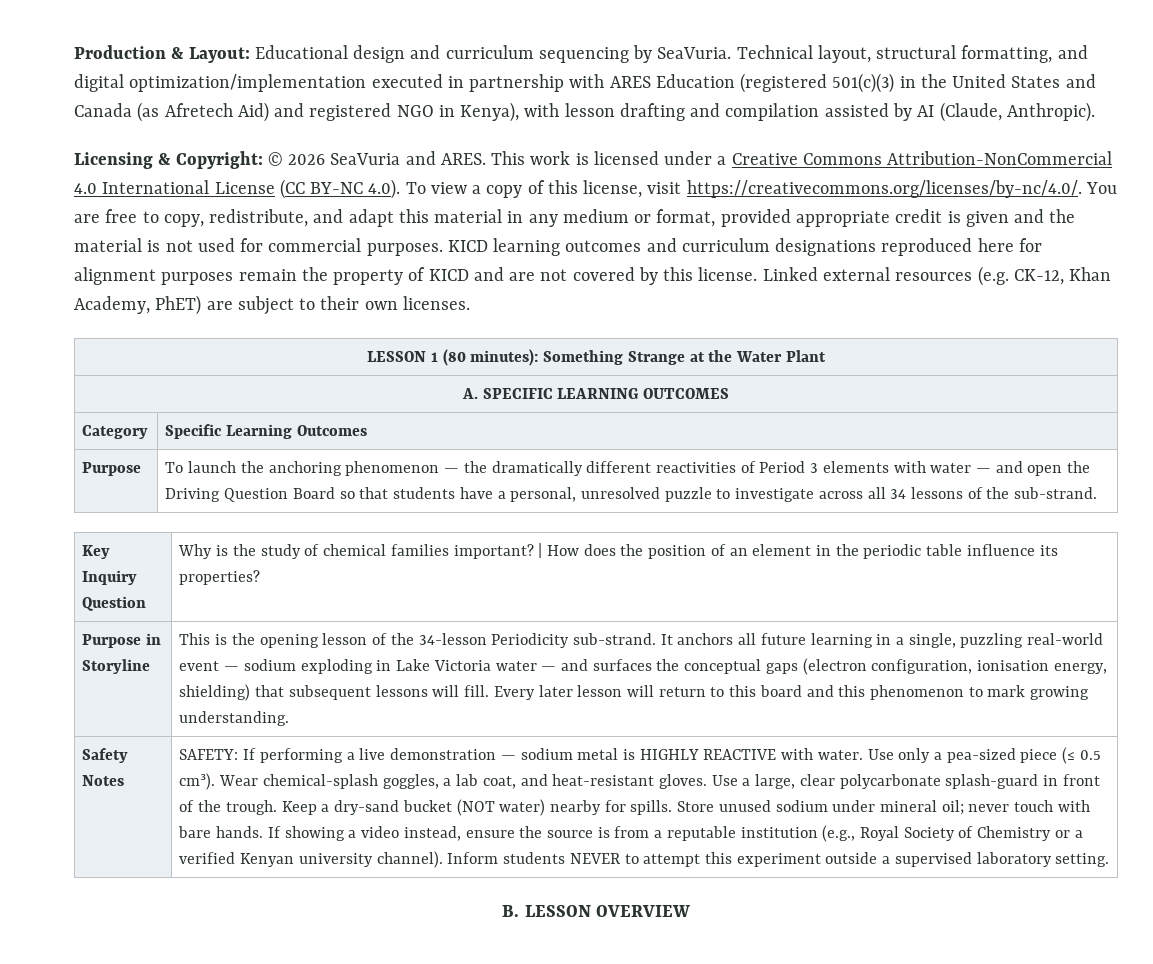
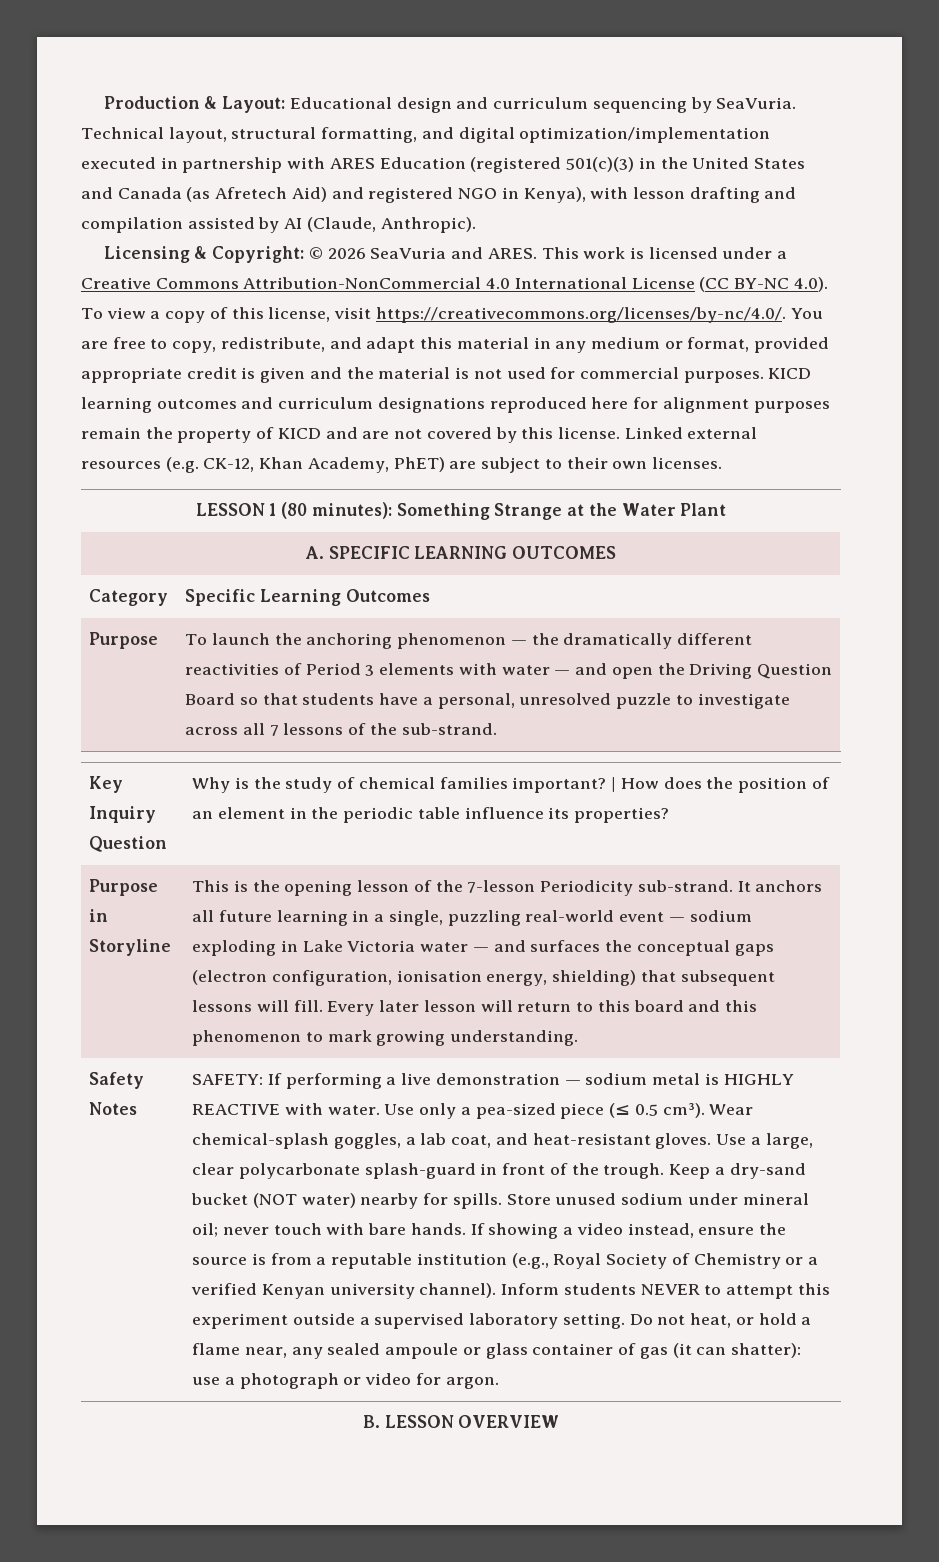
- To launch the anchoring phenomenon — the dramatically different reactivities of Period 3 elements with water — and open the Driving Question Board so that students have a personal, unresolved puzzle to investigate across all 34 lessons of the sub-strand.
+ To launch the anchoring phenomenon — the dramatically different reactivities of Period 3 elements with water — and open the Driving Question Board so that students have a personal, unresolved puzzle to investigate across all 7 lessons of the sub-strand.
- This is the opening lesson of the 34-lesson Periodicity sub-strand.
+ This is the opening lesson of the 7-lesson Periodicity sub-strand.
+ Do not heat, or hold a flame near, any sealed ampoule or glass container of gas (it can shatter): use a photograph or video for argon.

